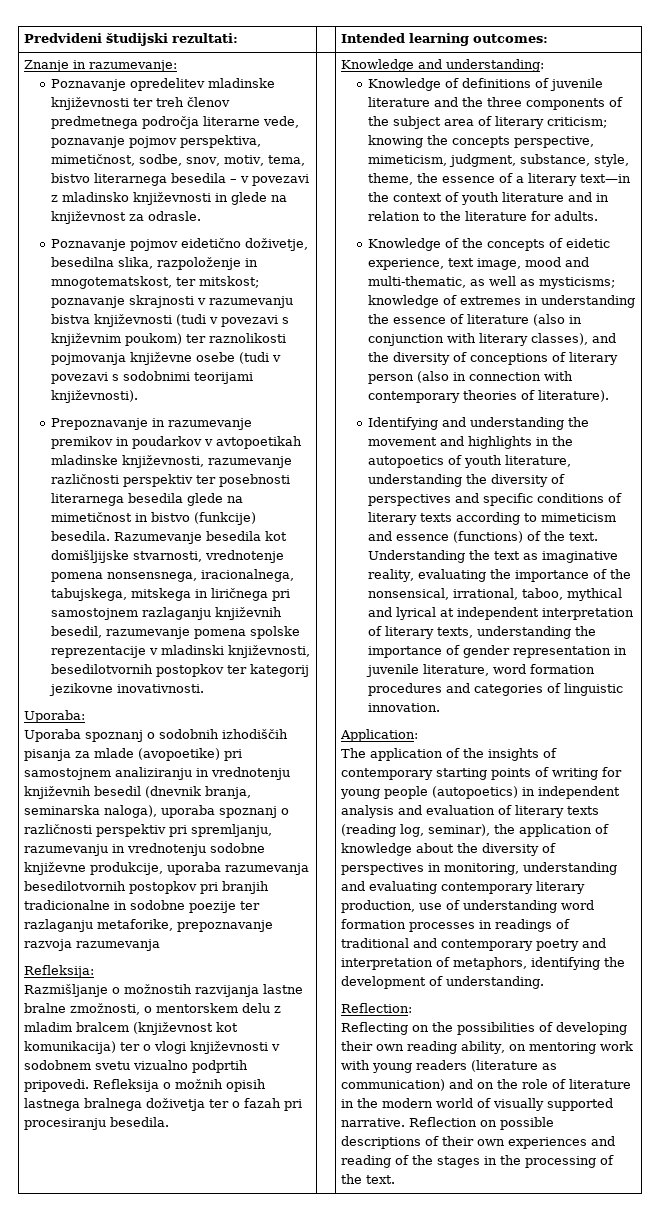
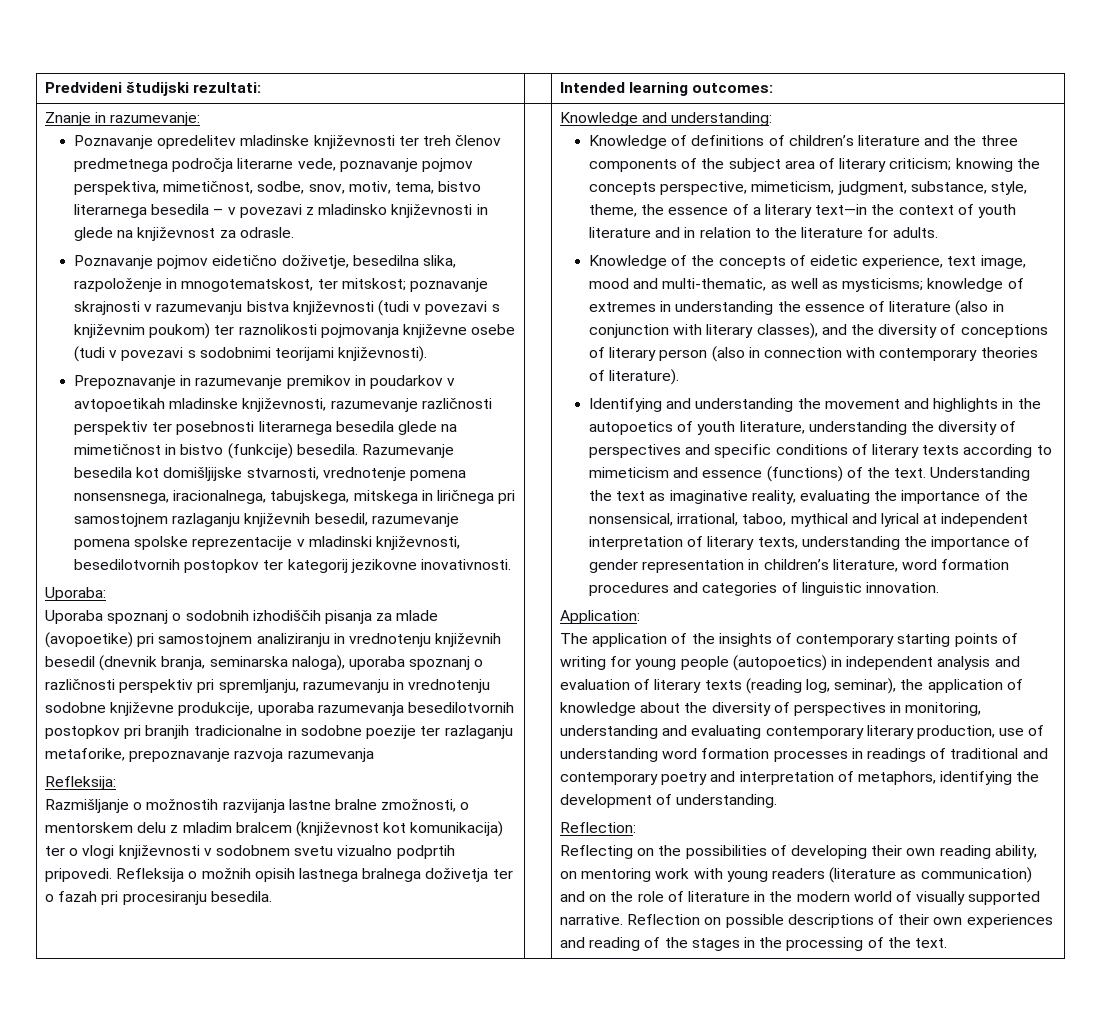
- Knowledge of definitions of juvenile literature and the three components of the subject area of literary criticism; knowing the concepts perspective, mimeticism, judgment, substance, style, theme, the essence of a literary text—in the context of youth literature and in relation to the literature for adults.
+ Knowledge of definitions of children’s literature and the three components of the subject area of literary criticism; knowing the concepts perspective, mimeticism, judgment, substance, style, theme, the essence of a literary text—in the context of youth literature and in relation to the literature for adults.
- Understanding the text as imaginative reality, evaluating the importance of the nonsensical, irrational, taboo, mythical and lyrical at independent interpretation of literary texts, understanding the importance of gender representation in juvenile literature, word formation procedures and categories of linguistic innovation.
+ Understanding the text as imaginative reality, evaluating the importance of the nonsensical, irrational, taboo, mythical and lyrical at independent interpretation of literary texts, understanding the importance of gender representation in children’s literature, word formation procedures and categories of linguistic innovation.

